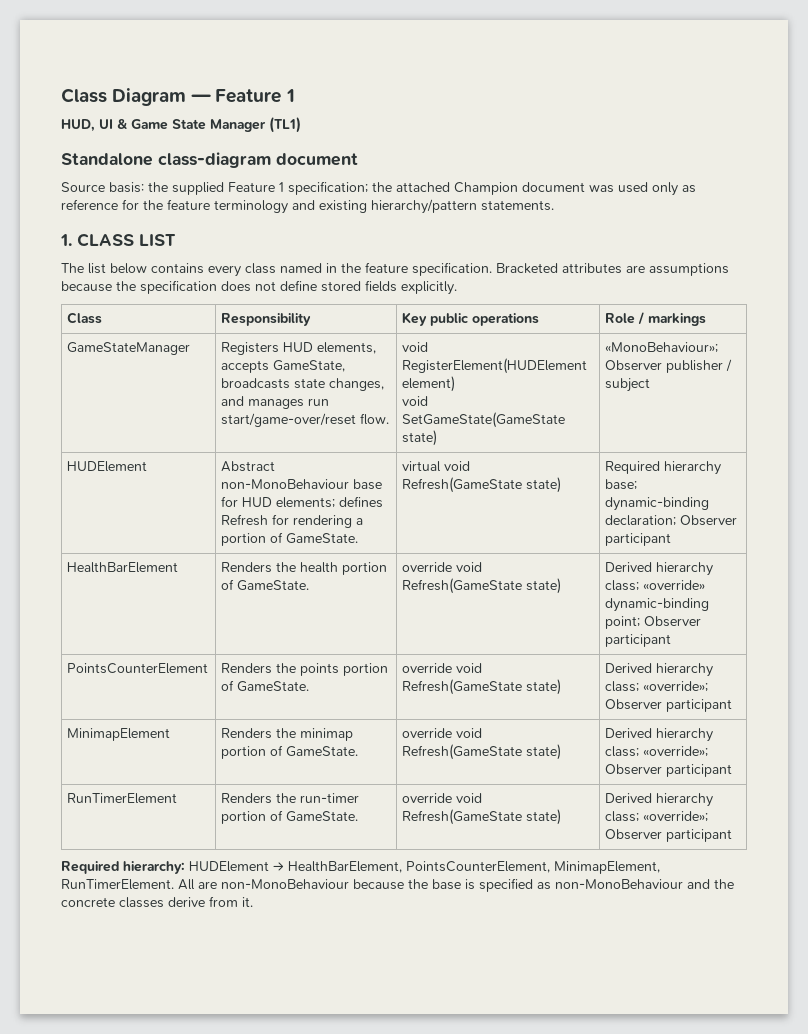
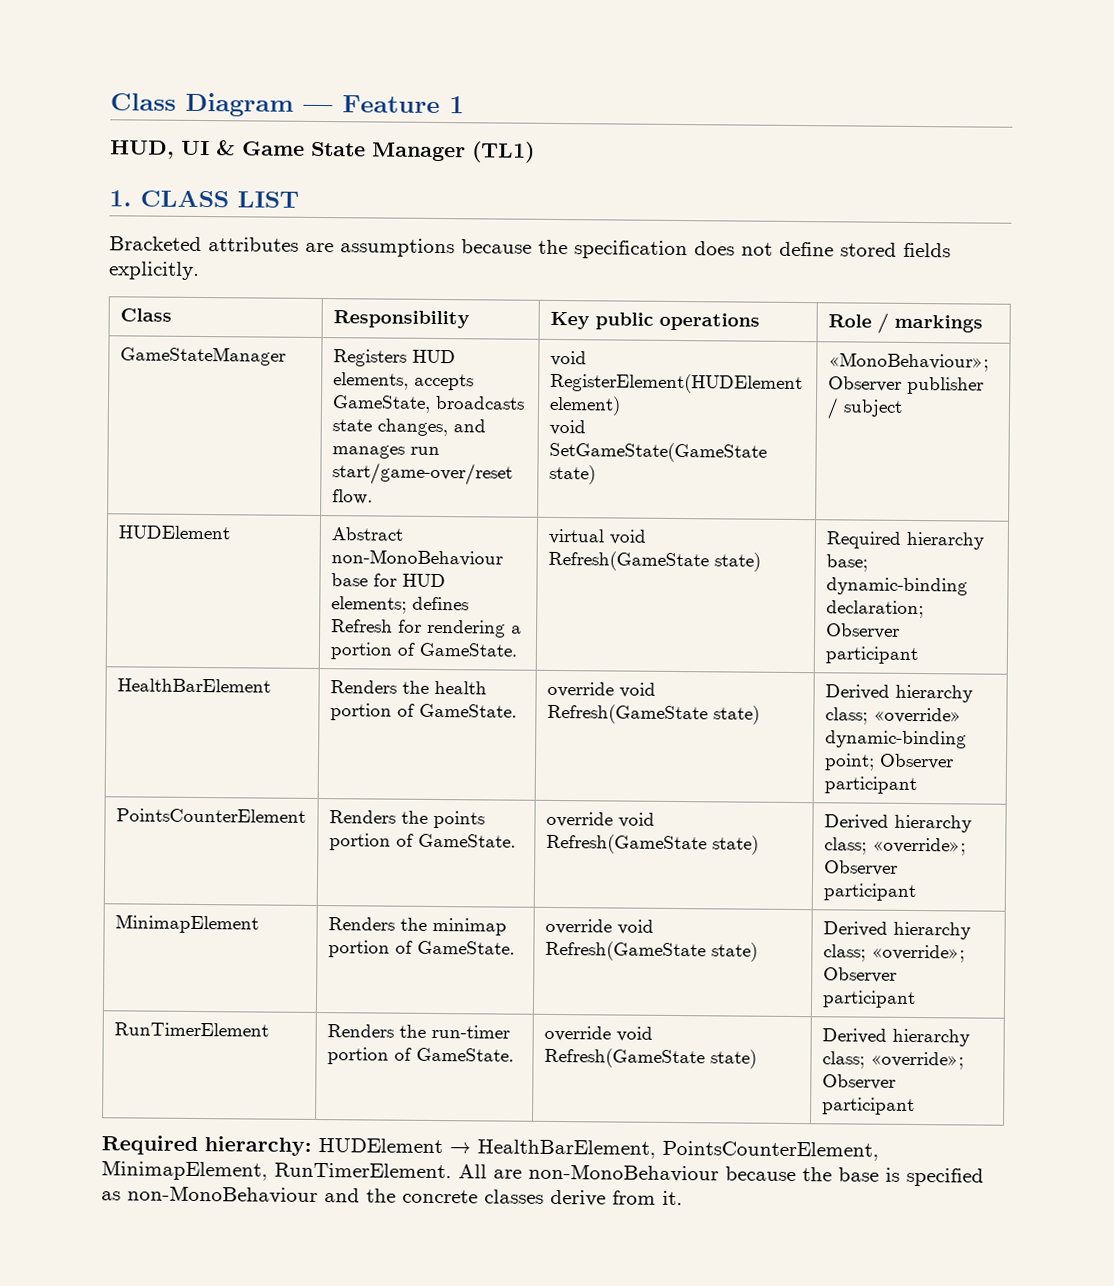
- Standalone class-diagram document
- Source basis: the supplied Feature 1 specification; the attached Champion document was used only as reference for the feature terminology and existing hierarchy/pattern statements.
  1. CLASS LIST
- The list below contains every class named in the feature specification. Bracketed attributes are assumptions because the specification does not define stored fields explicitly.
+ Bracketed attributes are assumptions because the specification does not define stored fields explicitly.

